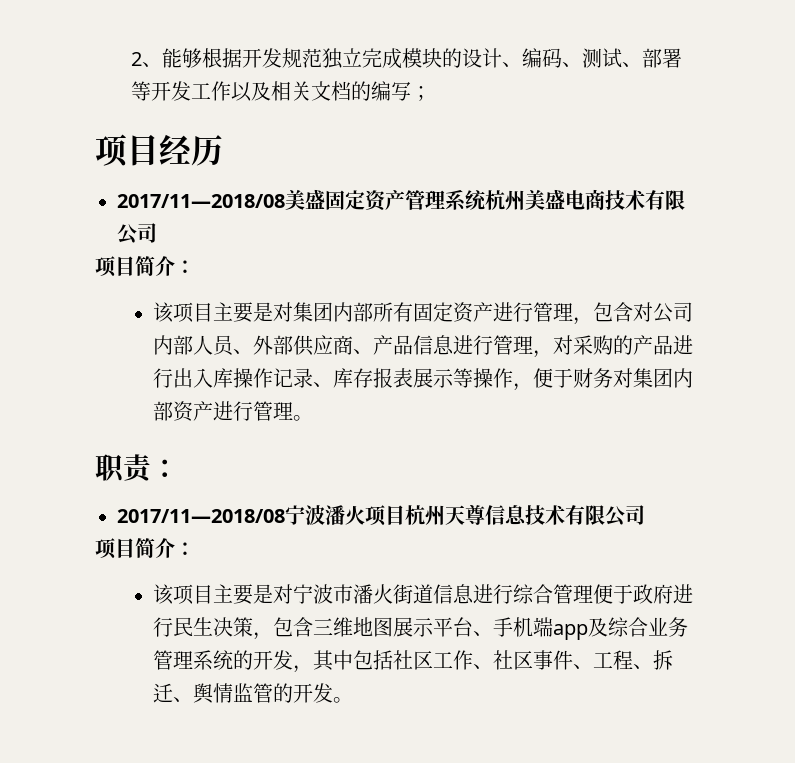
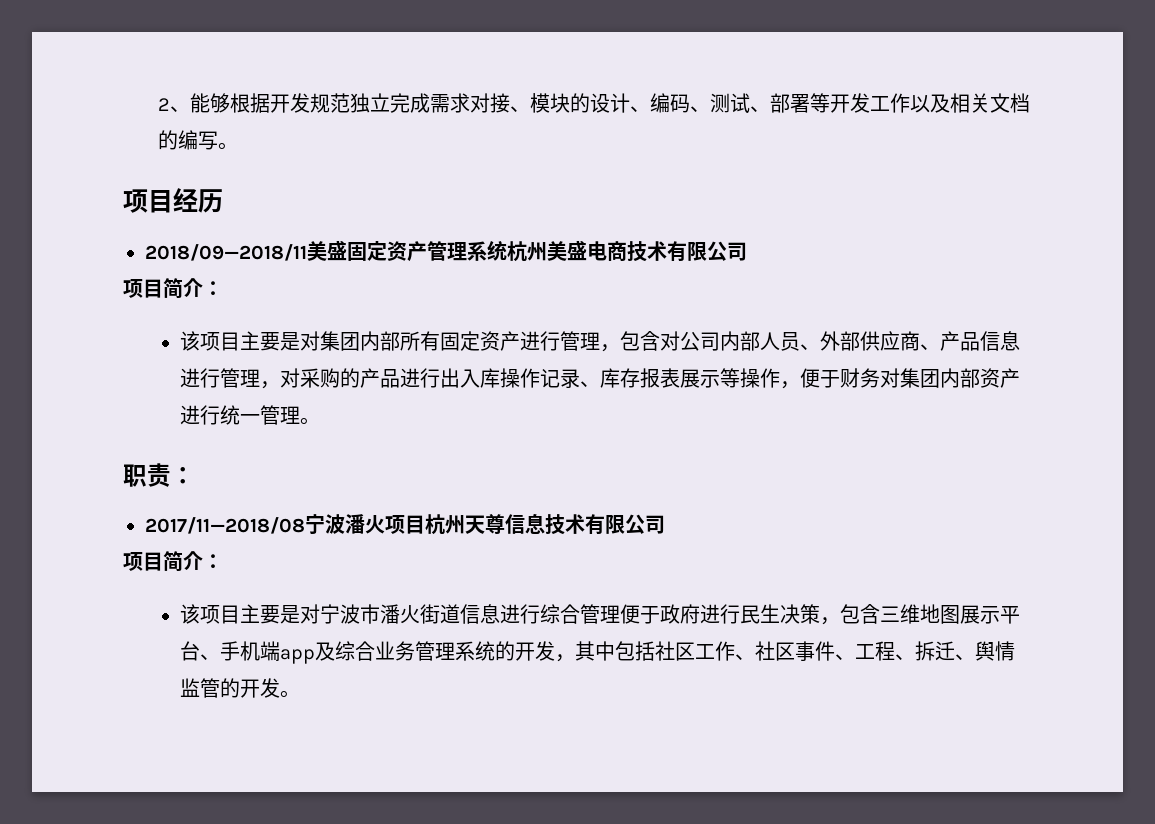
- 2、能够根据开发规范独立完成模块的设计、编码、测试、部署等开发工作以及相关文档的编写；
+ 2、能够根据开发规范独立完成需求对接、模块的设计、编码、测试、部署等开发工作以及相关文档的编写。
- 2017/11—2018/08美盛固定资产管理系统杭州美盛电商技术有限公司
+ 2018/09—2018/11美盛固定资产管理系统杭州美盛电商技术有限公司
- 该项目主要是对集团内部所有固定资产进行管理，包含对公司内部人员、外部供应商、产品信息进行管理，对采购的产品进行出入库操作记录、库存报表展示等操作，便于财务对集团内部资产进行管理。
+ 该项目主要是对集团内部所有固定资产进行管理，包含对公司内部人员、外部供应商、产品信息进行管理，对采购的产品进行出入库操作记录、库存报表展示等操作，便于财务对集团内部资产进行统一管理。

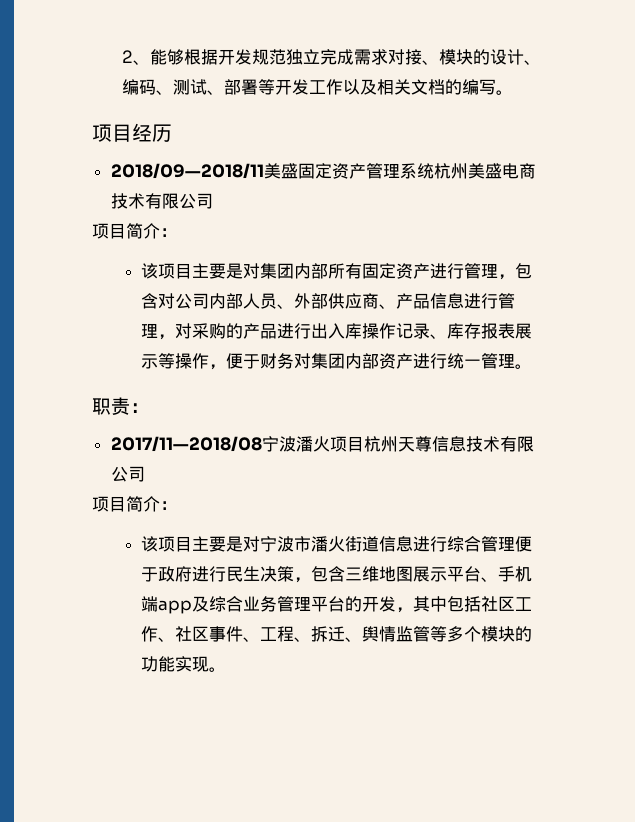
- 该项目主要是对宁波市潘火街道信息进行综合管理便于政府进行民生决策，包含三维地图展示平台、手机端app及综合业务管理系统的开发，其中包括社区工作、社区事件、工程、拆迁、舆情监管的开发。
+ 该项目主要是对宁波市潘火街道信息进行综合管理便于政府进行民生决策，包含三维地图展示平台、手机端app及综合业务管理平台的开发，其中包括社区工作、社区事件、工程、拆迁、舆情监管等多个模块的功能实现。

